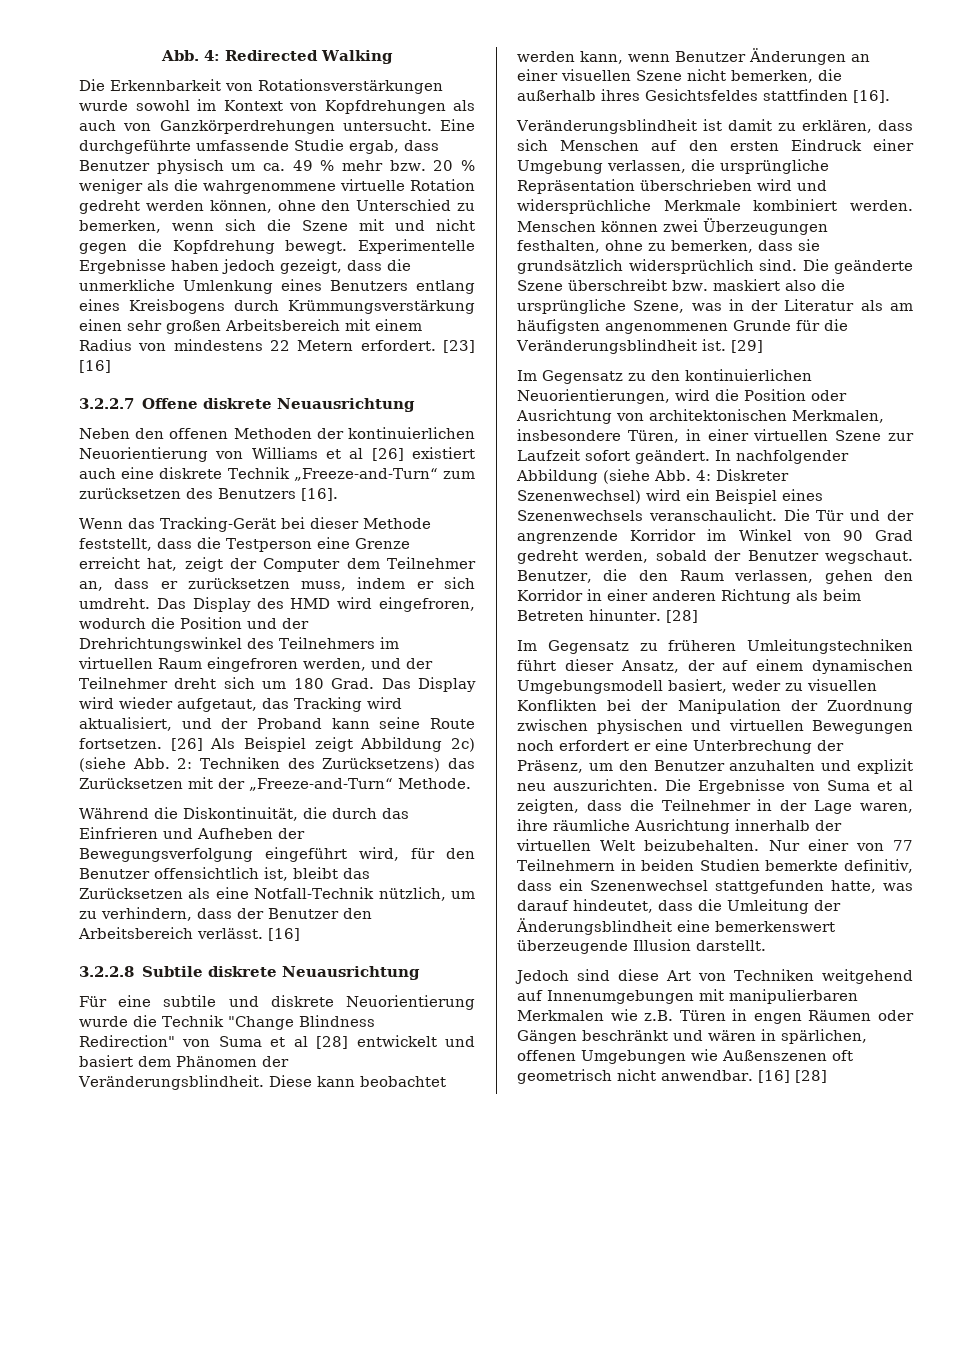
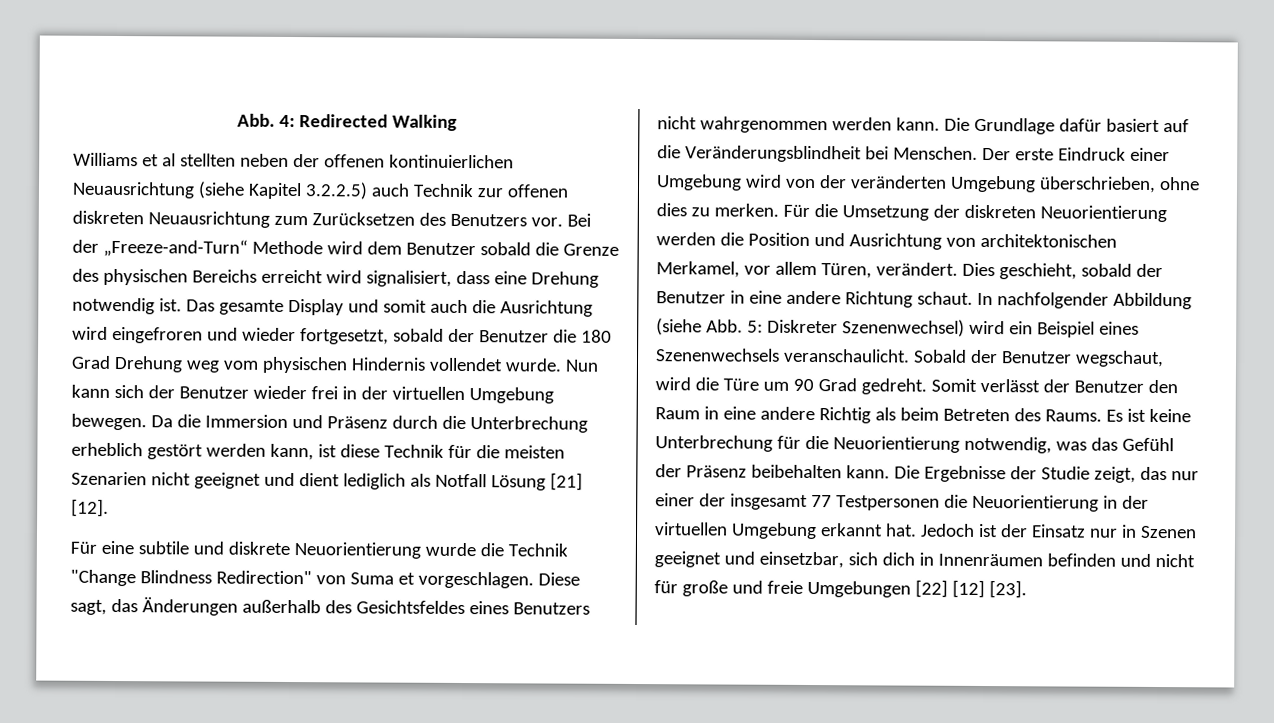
- Die Erkennbarkeit von Rotationsverstärkungen wurde sowohl im Kontext von Kopfdrehungen als auch von Ganzkörperdrehungen untersucht. Eine durchgeführte umfassende Studie ergab, dass Benutzer physisch um ca. 49 % mehr bzw. 20 % weniger als die wahrgenommene virtuelle Rotation gedreht werden können, ohne den Unterschied zu bemerken, wenn sich die Szene mit und nicht gegen die Kopfdrehung bewegt. Experimentelle Ergebnisse haben jedoch gezeigt, dass die unmerkliche Umlenkung eines Benutzers entlang eines Kreisbogens durch Krümmungsverstärkung einen sehr großen Arbeitsbereich mit einem Radius von mindestens 22 Metern erfordert. [23] [16]
- 3.2.2.7 Offene diskrete Neuausrichtung
- Neben den offenen Methoden der kontinuierlichen Neuorientierung von Williams et al [26] existiert auch eine diskrete Technik „Freeze-and-Turn“ zum zurücksetzen des Benutzers [16].
- Wenn das Tracking-Gerät bei dieser Methode feststellt, dass die Testperson eine Grenze erreicht hat, zeigt der Computer dem Teilnehmer an, dass er zurücksetzen muss, indem er sich umdreht. Das Display des HMD wird eingefroren, wodurch die Position und der Drehrichtungswinkel des Teilnehmers im virtuellen Raum eingefroren werden, und der Teilnehmer dreht sich um 180 Grad. Das Display wird wieder aufgetaut, das Tracking wird aktualisiert, und der Proband kann seine Route fortsetzen. [26] Als Beispiel zeigt Abbildung 2c) (siehe Abb. 2: Techniken des Zurücksetzens) das Zurücksetzen mit der „Freeze-and-Turn“ Methode.
- Während die Diskontinuität, die durch das Einfrieren und Aufheben der Bewegungsverfolgung eingeführt wird, für den Benutzer offensichtlich ist, bleibt das Zurücksetzen als eine Notfall-Technik nützlich, um zu verhindern, dass der Benutzer den Arbeitsbereich verlässt. [16]
- 3.2.2.8 Subtile diskrete Neuausrichtung
+ Williams et al stellten neben der offenen kontinuierlichen Neuausrichtung (siehe Kapitel 3.2.2.5) auch Technik zur offenen diskreten Neuausrichtung zum Zurücksetzen des Benutzers vor. Bei der „Freeze-and-Turn“ Methode wird dem Benutzer sobald die Grenze des physischen Bereichs erreicht wird signalisiert, dass eine Drehung notwendig ist. Das gesamte Display und somit auch die Ausrichtung wird eingefroren und wieder fortgesetzt, sobald der Benutzer die 180 Grad Drehung weg vom physischen Hindernis vollendet wurde. Nun kann sich der Benutzer wieder frei in der virtuellen Umgebung bewegen. Da die Immersion und Präsenz durch die Unterbrechung erheblich gestört werden kann, ist diese Technik für die meisten Szenarien nicht geeignet und dient lediglich als Notfall Lösung [21] [12].
- Für eine subtile und diskrete Neuorientierung wurde die Technik "Change Blindness Redirection" von Suma et al [28] entwickelt und basiert dem Phänomen der Veränderungsblindheit. Diese kann beobachtet werden kann, wenn Benutzer Änderungen an einer visuellen Szene nicht bemerken, die außerhalb ihres Gesichtsfeldes stattfinden [16].
- Veränderungsblindheit ist damit zu erklären, dass sich Menschen auf den ersten Eindruck einer Umgebung verlassen, die ursprüngliche Repräsentation überschrieben wird und widersprüchliche Merkmale kombiniert werden. Menschen können zwei Überzeugungen festhalten, ohne zu bemerken, dass sie grundsätzlich widersprüchlich sind. Die geänderte Szene überschreibt bzw. maskiert also die ursprüngliche Szene, was in der Literatur als am häufigsten angenommenen Grunde für die Veränderungsblindheit ist. [29]
- Im Gegensatz zu den kontinuierlichen Neuorientierungen, wird die Position oder Ausrichtung von architektonischen Merkmalen, insbesondere Türen, in einer virtuellen Szene zur Laufzeit sofort geändert.
+ Für eine subtile und diskrete Neuorientierung wurde die Technik "Change Blindness Redirection" von Suma et vorgeschlagen. Diese sagt, das Änderungen außerhalb des Gesichtsfeldes eines Benutzers nicht wahrgenommen werden kann. Die Grundlage dafür basiert auf die Veränderungsblindheit bei Menschen. Der erste Eindruck einer Umgebung wird von der veränderten Umgebung überschrieben, ohne dies zu merken. Für die Umsetzung der diskreten Neuorientierung werden die Position und Ausrichtung von architektonischen Merkamel, vor allem Türen, verändert. Dies geschieht, sobald der Benutzer in eine andere Richtung schaut.
- In nachfolgender Abbildung (siehe Abb. 4: Diskreter Szenenwechsel) wird ein Beispiel eines Szenenwechsels veranschaulicht.
+ In nachfolgender Abbildung (siehe Abb. 5: Diskreter Szenenwechsel) wird ein Beispiel eines Szenenwechsels veranschaulicht.
- Die Tür und der angrenzende Korridor im Winkel von 90 Grad gedreht werden, sobald der Benutzer wegschaut. Benutzer, die den Raum verlassen, gehen den Korridor in einer anderen Richtung als beim Betreten hinunter. [28]
- Im Gegensatz zu früheren Umleitungstechniken führt dieser Ansatz, der auf einem dynamischen Umgebungsmodell basiert, weder zu visuellen Konflikten bei der Manipulation der Zuordnung zwischen physischen und virtuellen Bewegungen noch erfordert er eine Unterbrechung der Präsenz, um den Benutzer anzuhalten und explizit neu auszurichten. Die Ergebnisse von Suma et al zeigten, dass die Teilnehmer in der Lage waren, ihre räumliche Ausrichtung innerhalb der virtuellen Welt beizubehalten. Nur einer von 77 Teilnehmern in beiden Studien bemerkte definitiv, dass ein Szenenwechsel stattgefunden hatte, was darauf hindeutet, dass die Umleitung der Änderungsblindheit eine bemerkenswert überzeugende Illusion darstellt.
- Jedoch sind diese Art von Techniken weitgehend auf Innenumgebungen mit manipulierbaren Merkmalen wie z.B. Türen in engen Räumen oder Gängen beschränkt und wären in spärlichen, offenen Umgebungen wie Außenszenen oft geometrisch nicht anwendbar. [16] [28]
+ Sobald der Benutzer wegschaut, wird die Türe um 90 Grad gedreht. Somit verlässt der Benutzer den Raum in eine andere Richtig als beim Betreten des Raums. Es ist keine Unterbrechung für die Neuorientierung notwendig, was das Gefühl der Präsenz beibehalten kann. Die Ergebnisse der Studie zeigt, das nur einer der insgesamt 77 Testpersonen die Neuorientierung in der virtuellen Umgebung erkannt hat. Jedoch ist der Einsatz nur in Szenen geeignet und einsetzbar, sich dich in Innenräumen befinden und nicht für große und freie Umgebungen [22] [12] [23].

